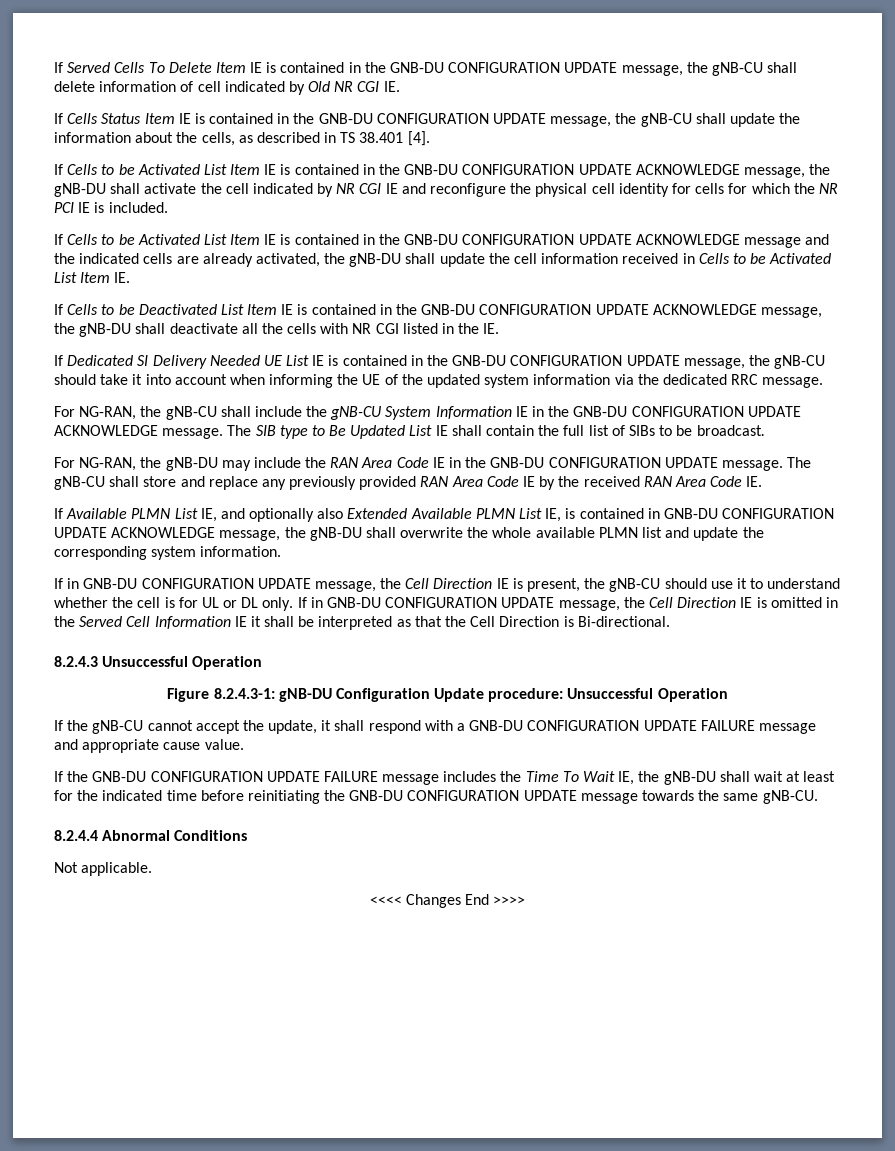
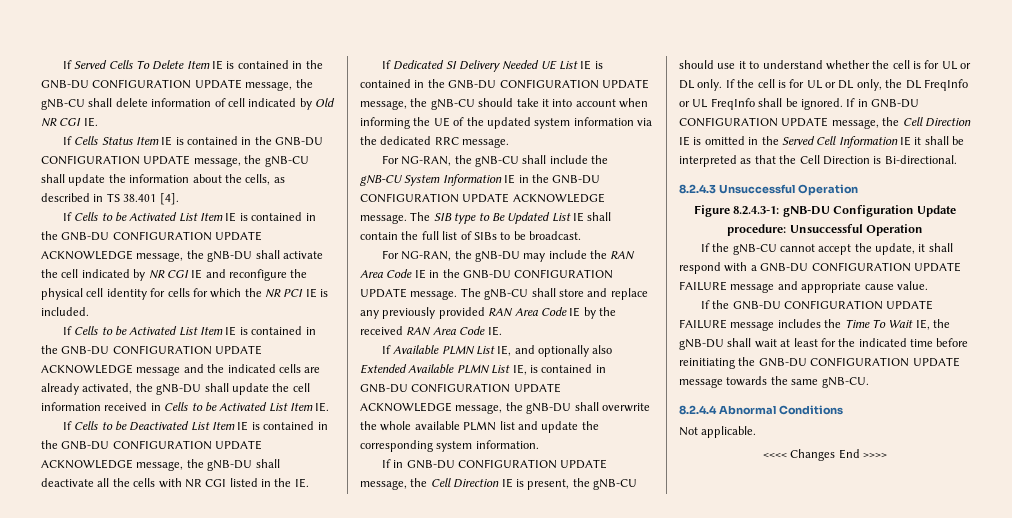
- If in GNB-DU CONFIGURATION UPDATE message, the Cell Direction IE is omitted in the Served Cell Information IE it shall be interpreted as that the Cell Direction is Bi-directional.
+ If the cell is for UL or DL only, the DL FreqInfo or UL FreqInfo shall be ignored. If in GNB-DU CONFIGURATION UPDATE message, the Cell Direction IE is omitted in the Served Cell Information IE it shall be interpreted as that the Cell Direction is Bi-directional.

